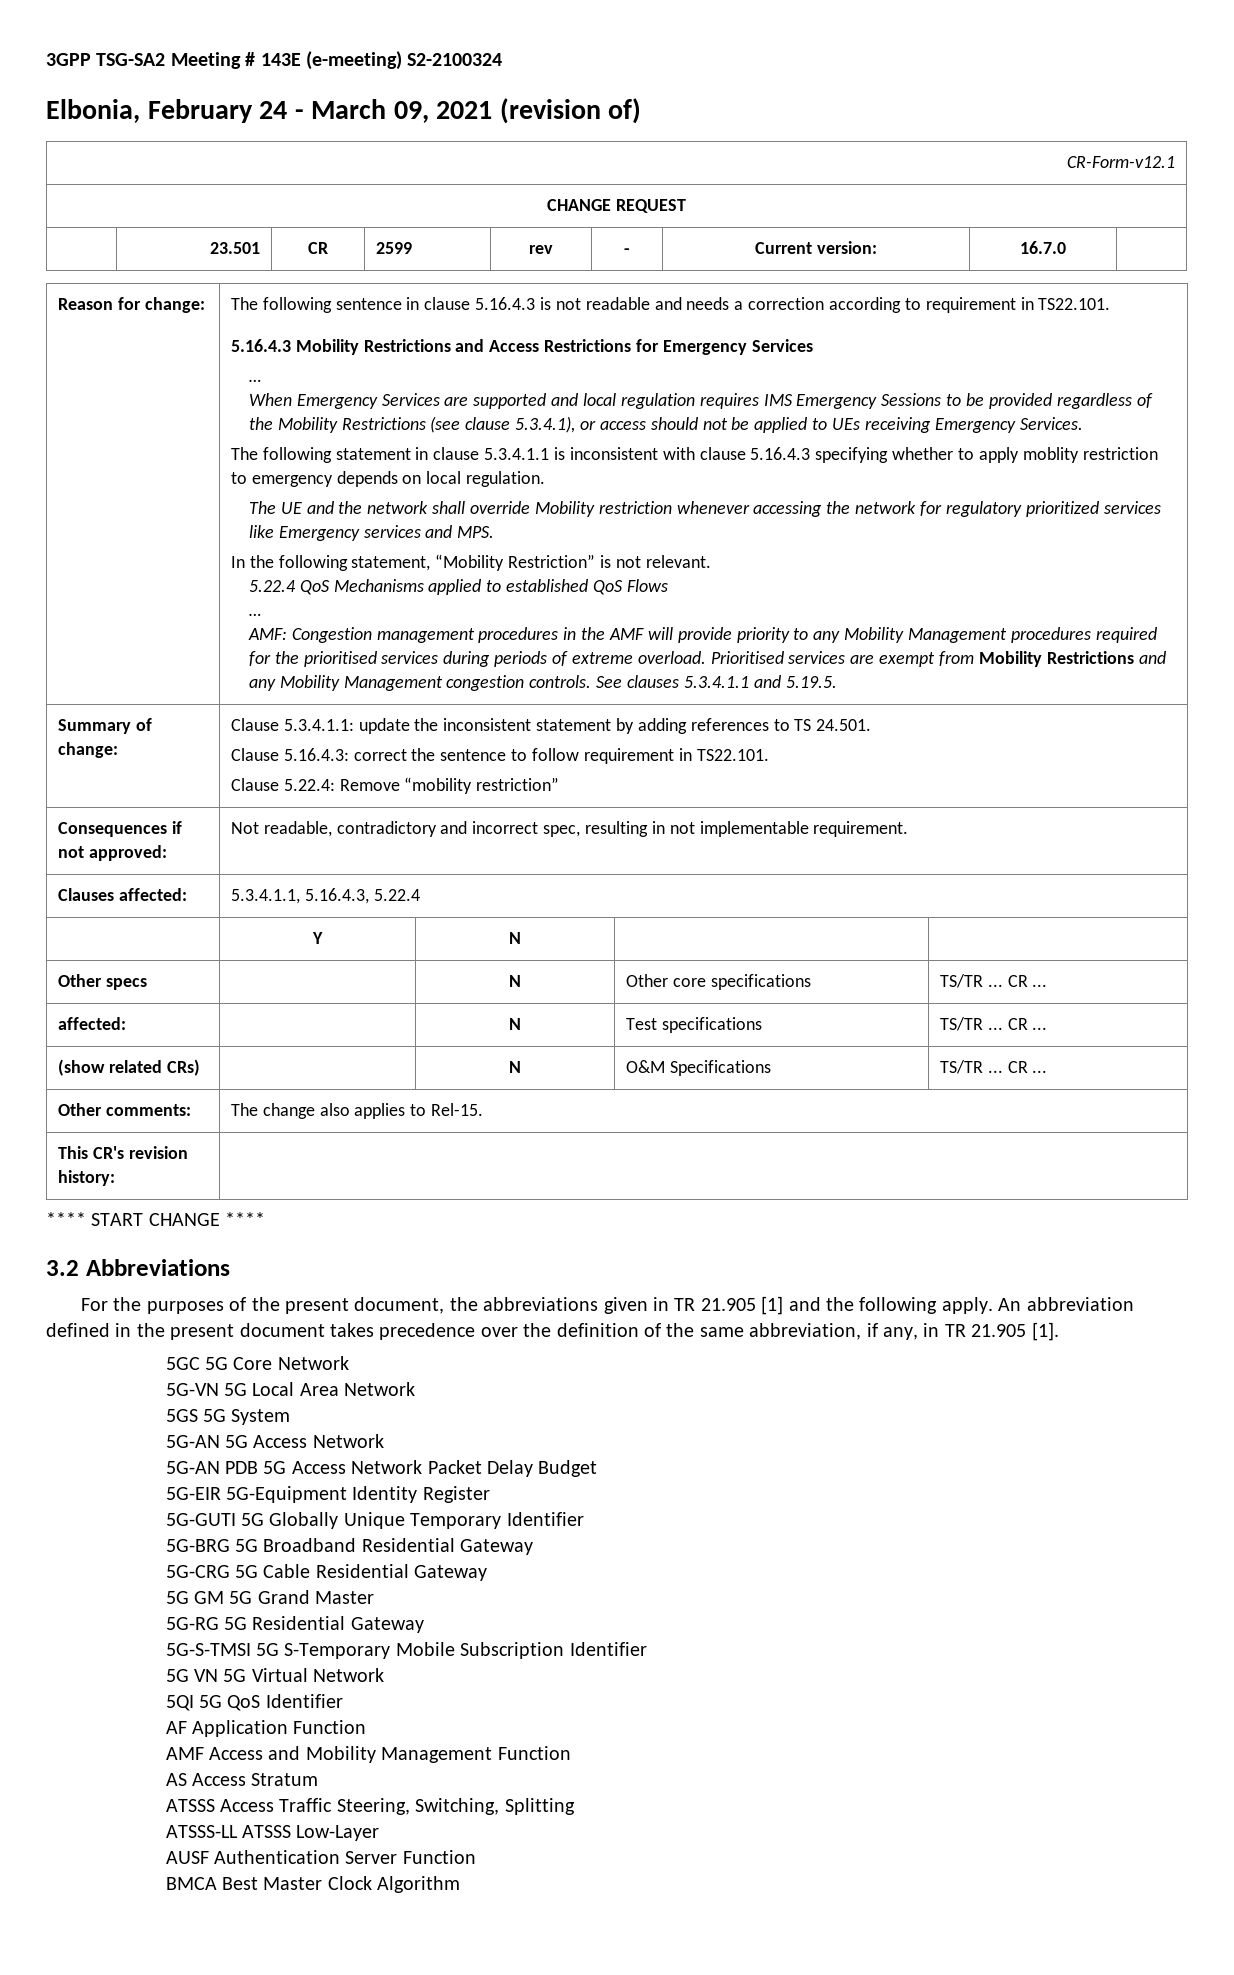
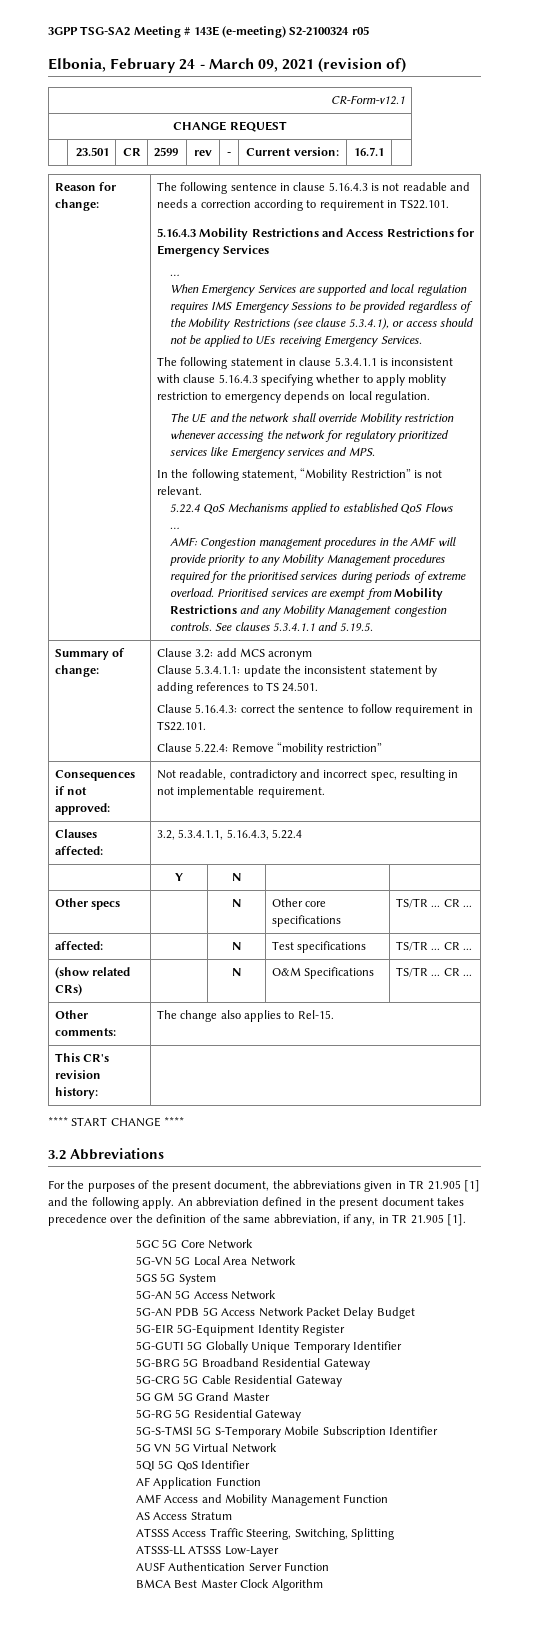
- 3GPP TSG-SA2 Meeting # 143E (e-meeting) S2-2100324
+ 3GPP TSG-SA2 Meeting # 143E (e-meeting) S2-2100324 r05
- | 23.501 | CR | 2599 | rev | - | Current version: | 16.7.0 |
+ | 23.501 | CR | 2599 | rev | - | Current version: | 16.7.1 |
- Summary of change: | Clause 5.3.4.1.1: update the inconsistent statement by adding references to TS 24.501.
+ Summary of change: | Clause 3.2: add MCS acronym
+ Clause 5.3.4.1.1: update the inconsistent statement by adding references to TS 24.501.
- Clauses affected: | 5.3.4.1.1, 5.16.4.3, 5.22.4
+ Clauses affected: | 3.2, 5.3.4.1.1, 5.16.4.3, 5.22.4

